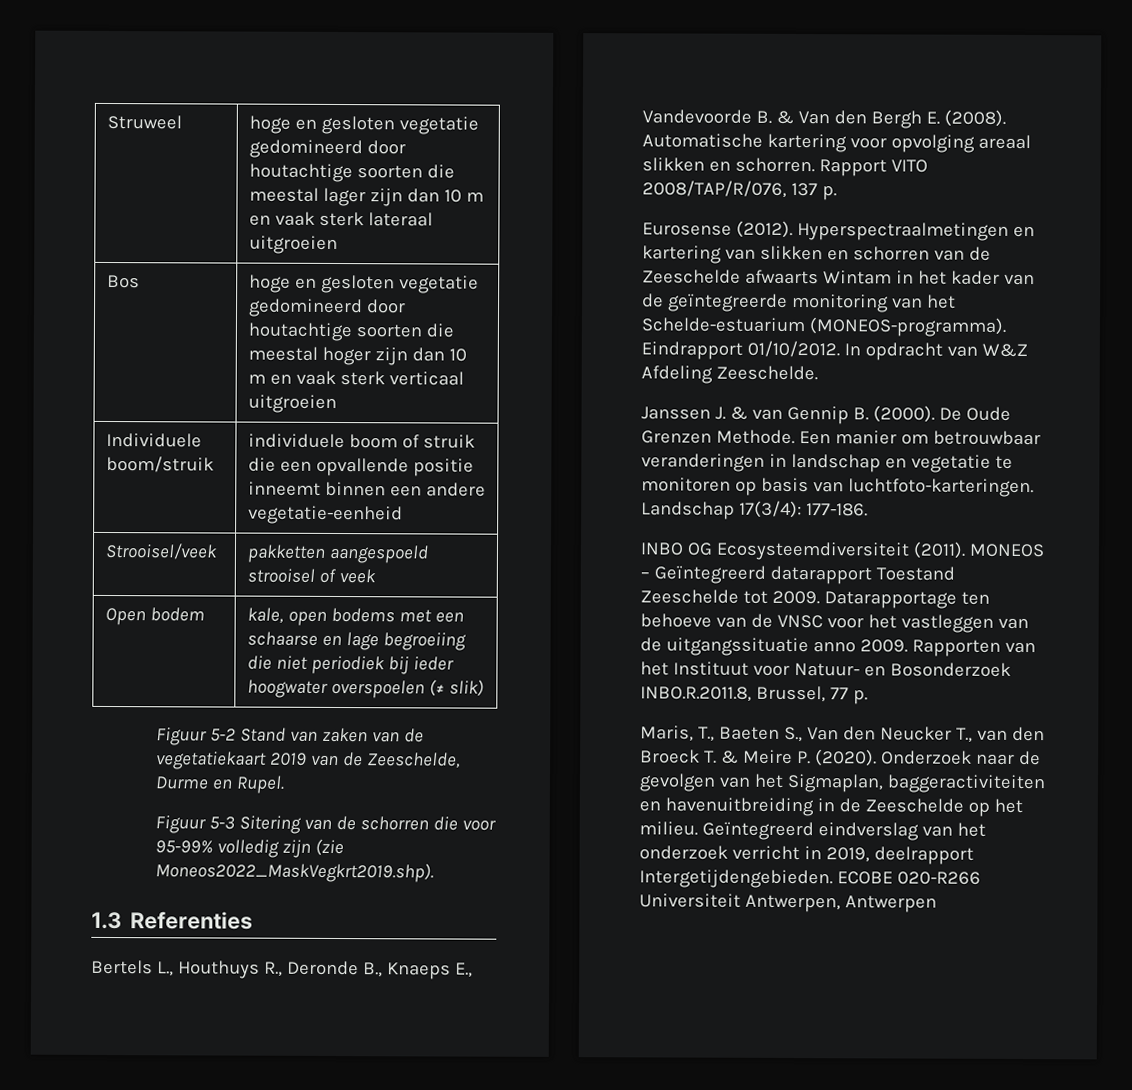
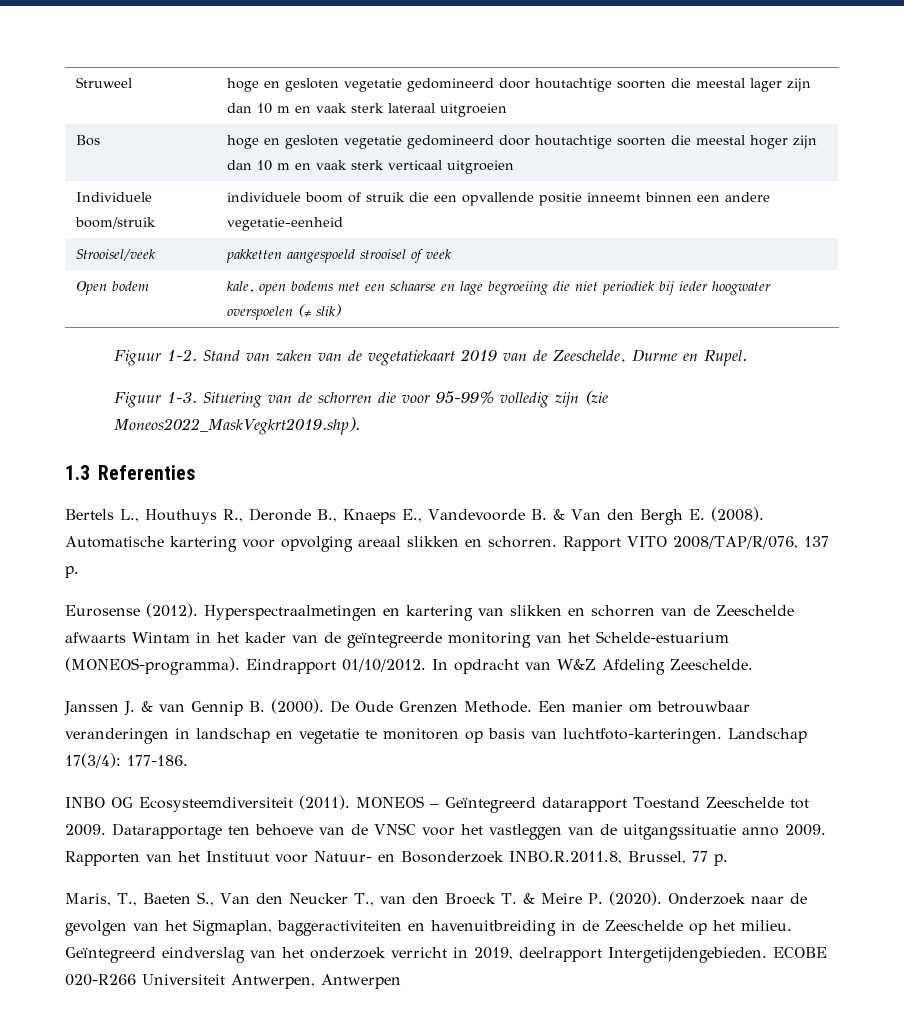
- Figuur 5-2 Stand van zaken van de vegetatiekaart 2019 van de Zeeschelde, Durme en Rupel.
+ Figuur 1-2. Stand van zaken van de vegetatiekaart 2019 van de Zeeschelde, Durme en Rupel.
- Figuur 5-3 Sitering van de schorren die voor 95-99% volledig zijn (zie Moneos2022_MaskVegkrt2019.shp).
+ Figuur 1-3. Situering van de schorren die voor 95-99% volledig zijn (zie Moneos2022_MaskVegkrt2019.shp).

